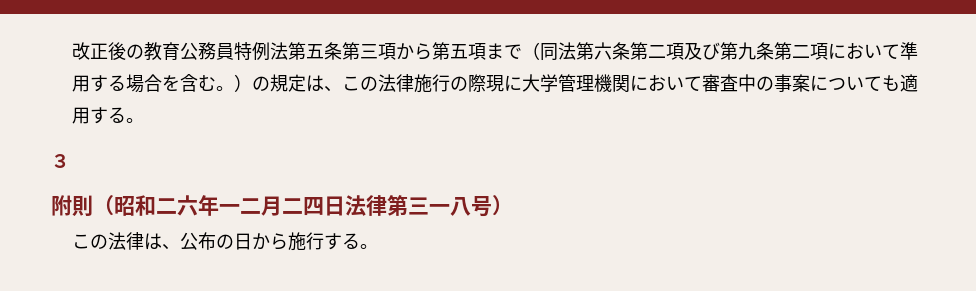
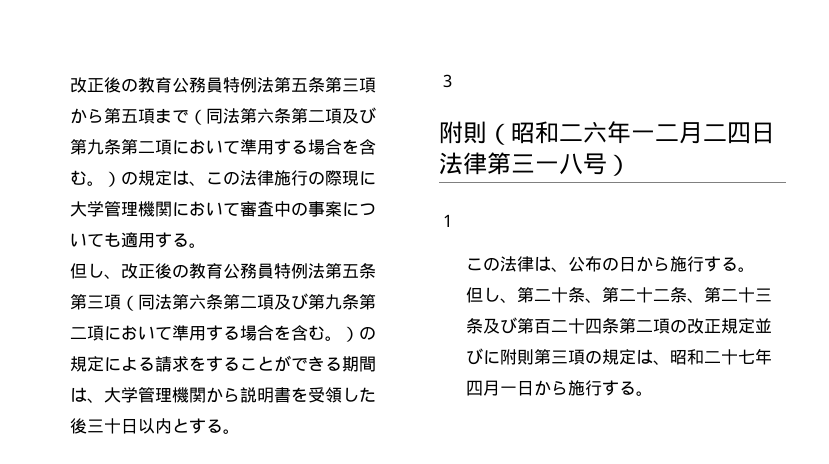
+ 但し、改正後の教育公務員特例法第五条第三項（同法第六条第二項及び第九条第二項において準用する場合を含む。）の規定による請求をすることができる期間は、大学管理機関から説明書を受領した後三十日以内とする。
+ １
+ 但し、第二十条、第二十二条、第二十三条及び第百二十四条第二項の改正規定並びに附則第三項の規定は、昭和二十七年四月一日から施行する。

